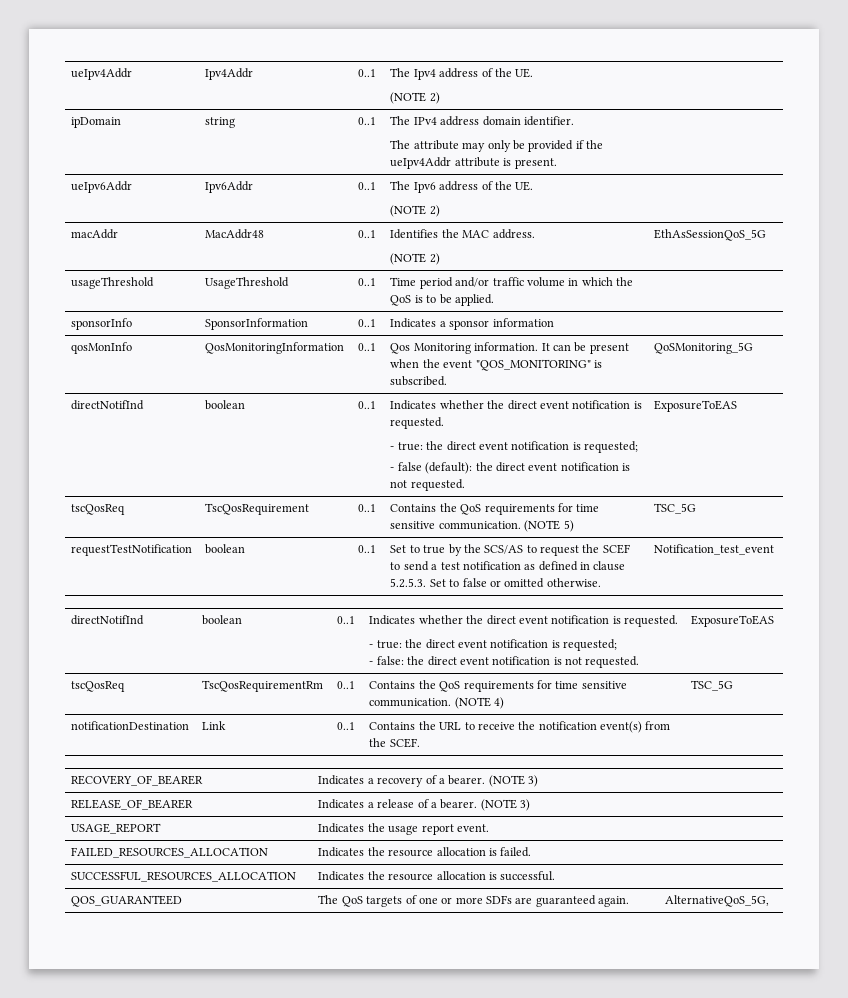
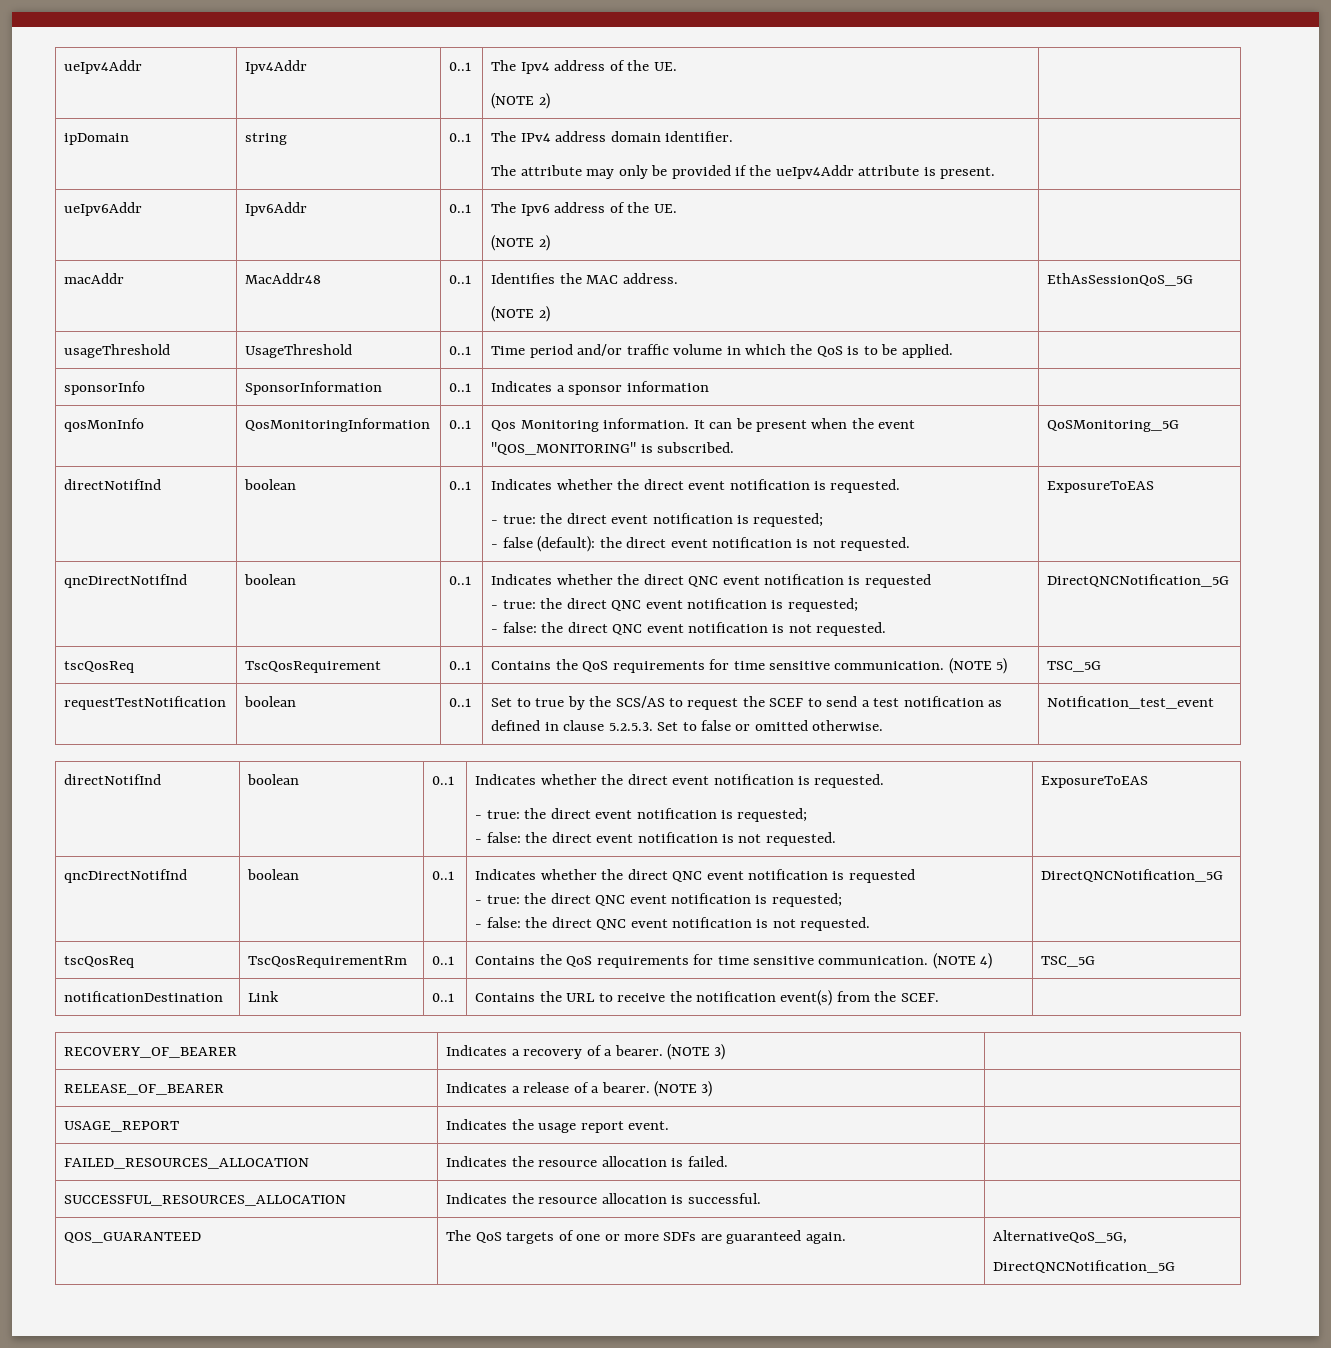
  qosMonInfo | QosMonitoringInformation | 0..1 | Qos Monitoring information. It can be present when the event "QOS_MONITORING" is subscribed. | QoSMonitoring_5G
  directNotifInd | boolean | 0..1 | Indicates whether the direct event notification is requested.
  - true: the direct event notification is requested;
  - false (default): the direct event notification is not requested. | ExposureToEAS
+ qncDirectNotifInd | boolean | 0..1 | Indicates whether the direct QNC event notification is requested
+ - true: the direct QNC event notification is requested;
+ - false: the direct QNC event notification is not requested. | DirectQNCNotification_5G
  requestTestNotification | boolean | 0..1 | Set to true by the SCS/AS to request the SCEF to send a test notification as defined in clause 5.2.5.3. Set to false or omitted otherwise. | Notification_test_event
  directNotifInd | boolean | 0..1 | Indicates whether the direct event notification is requested.
  - true: the direct event notification is requested;
  - false: the direct event notification is not requested. | ExposureToEAS
+ qncDirectNotifInd | boolean | 0..1 | Indicates whether the direct QNC event notification is requested
+ - true: the direct QNC event notification is requested;
+ - false: the direct QNC event notification is not requested. | DirectQNCNotification_5G
  QOS_GUARANTEED | The QoS targets of one or more SDFs are guaranteed again. | AlternativeQoS_5G,
+ DirectQNCNotification_5G

